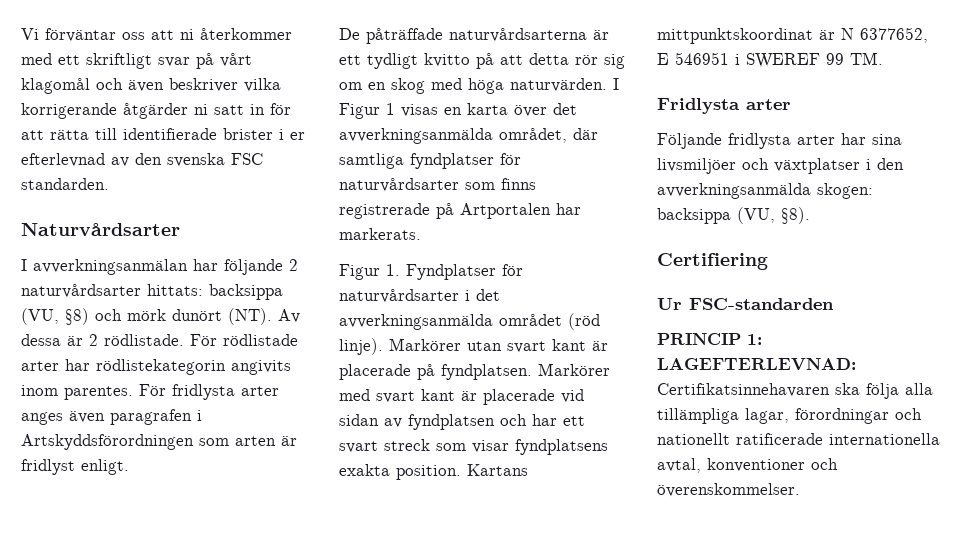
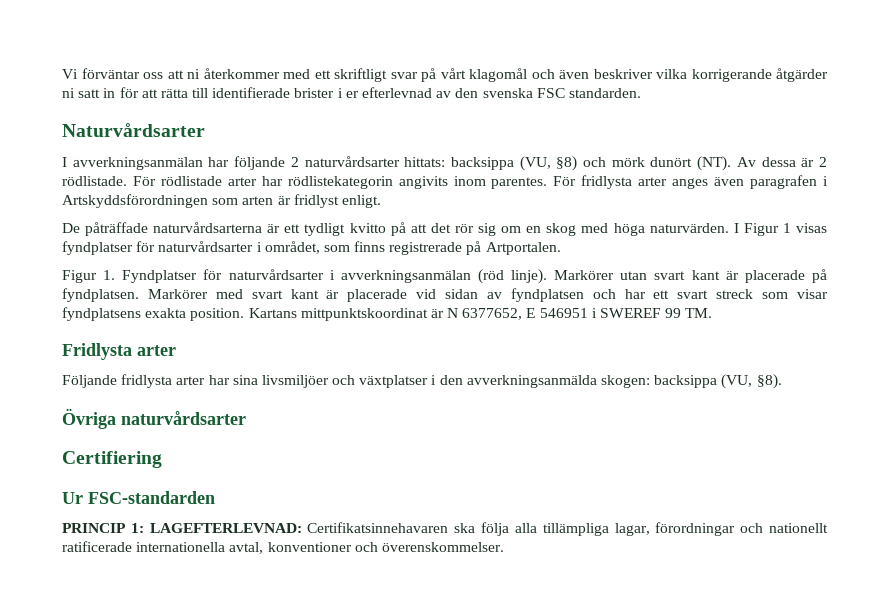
- De påträffade naturvårdsarterna är ett tydligt kvitto på att detta rör sig om en skog med höga naturvärden.
+ De påträffade naturvårdsarterna är ett tydligt kvitto på att det rör sig om en skog med höga naturvärden.
- I Figur 1 visas en karta över det avverkningsanmälda området, där samtliga fyndplatser för naturvårdsarter som finns registrerade på Artportalen har markerats.
+ I Figur 1 visas fyndplatser för naturvårdsarter i området, som finns registrerade på Artportalen.
- Figur 1. Fyndplatser för naturvårdsarter i det avverkningsanmälda området (röd linje).
+ Figur 1. Fyndplatser för naturvårdsarter i avverkningsanmälan (röd linje).
+ Övriga naturvårdsarter

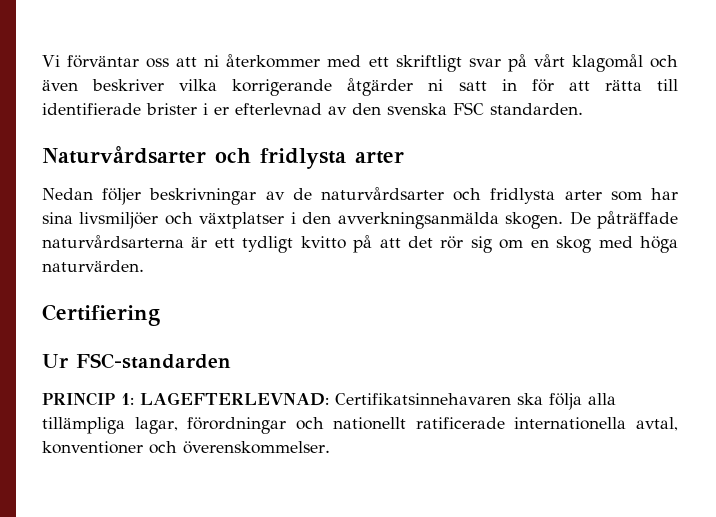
- Naturvårdsarter
- I avverkningsanmälan har följande 2 naturvårdsarter hittats: backsippa (VU, §8) och mörk dunört (NT). Av dessa är 2 rödlistade. För rödlistade arter har rödlistekategorin angivits inom parentes. För fridlysta arter anges även paragrafen i Artskyddsförordningen som arten är fridlyst enligt.
- De påträffade naturvårdsarterna är ett tydligt kvitto på att det rör sig om en skog med höga naturvärden. I Figur 1 visas fyndplatser för naturvårdsarter i området, som finns registrerade på Artportalen.
- Figur 1. Fyndplatser för naturvårdsarter i avverkningsanmälan (röd linje). Markörer utan svart kant är placerade på fyndplatsen. Markörer med svart kant är placerade vid sidan av fyndplatsen och har ett svart streck som visar fyndplatsens exakta position. Kartans mittpunktskoordinat är N 6377652, E 546951 i SWEREF 99 TM.
- Fridlysta arter
- Följande fridlysta arter har sina livsmiljöer och växtplatser i den avverkningsanmälda skogen: backsippa (VU, §8).
- Övriga naturvårdsarter
+ Naturvårdsarter och fridlysta arter
+ Nedan följer beskrivningar av de naturvårdsarter och fridlysta arter som har sina livsmiljöer och växtplatser i den avverkningsanmälda skogen. De påträffade naturvårdsarterna är ett tydligt kvitto på att det rör sig om en skog med höga naturvärden.

